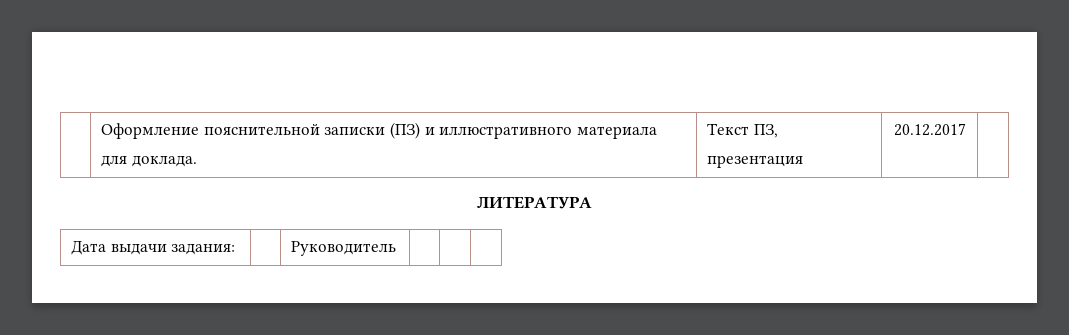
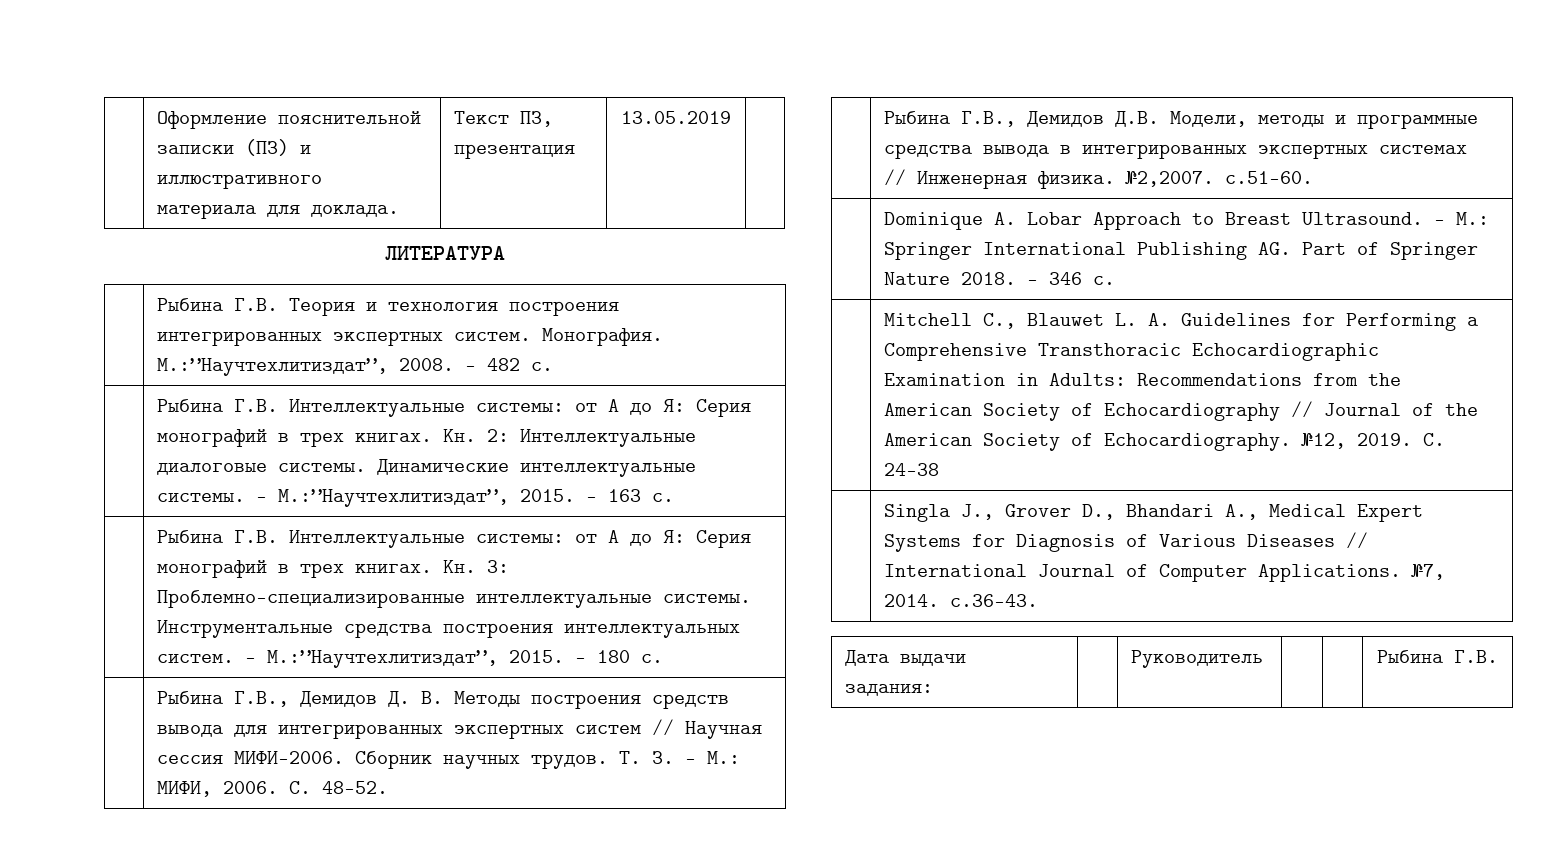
- | Оформление пояснительной записки (ПЗ) и иллюстративного материала для доклада. | Текст ПЗ, презентация | 20.12.2017 |
+ | Оформление пояснительной записки (ПЗ) и иллюстративного материала для доклада. | Текст ПЗ, презентация | 13.05.2019 |
+ | Рыбина Г.В. Теория и технология построения интегрированных экспертных систем. Монография. М.:”Научтехлитиздат”, 2008. – 482 с.
+ | Рыбина Г.В. Интеллектуальные системы: от А до Я: Серия монографий в трех книгах. Кн. 2: Интеллектуальные диалоговые системы. Динамические интеллектуальные системы. – М.:”Научтехлитиздат”, 2015. – 163 с.
+ | Рыбина Г.В. Интеллектуальные системы: от А до Я: Серия монографий в трех книгах. Кн. 3: Проблемно-специализированные интеллектуальные системы. Инструментальные средства построения интеллектуальных систем. – М.:”Научтехлитиздат”, 2015. – 180 с.
+ | Рыбина Г.В., Демидов Д. В. Методы построения средств вывода для интегрированных экспертных систем // Научная сессия МИФИ-2006. Сборник научных трудов. Т. З. – М.: МИФИ, 2006. С. 48-52.
+ | Рыбина Г.В., Демидов Д.В. Модели, методы и программные средства вывода в интегрированных экспертных системах // Инженерная физика. №2,2007. с.51-60.
+ | Dominique A. Lobar Approach to Breast Ultrasound. – М.: Springer International Publishing AG. Part of Springer Nature 2018. – 346 с.
+ | Mitchell С., Blauwet L. A. Guidelines for Performing a Comprehensive Transthoracic Echocardiographic Examination in Adults: Recommendations from the American Society of Echocardiography // Journal of the American Society of Echocardiography. №12, 2019. С. 24-38
+ | Singla J., Grover D., Bhandari A., Medical Expert Systems for Diagnosis of Various Diseases // International Journal of Computer Applications. №7, 2014. с.36-43.
- Дата выдачи задания: | | Руководитель | | |
+ Дата выдачи задания: | | Руководитель | | | Рыбина Г.В.

